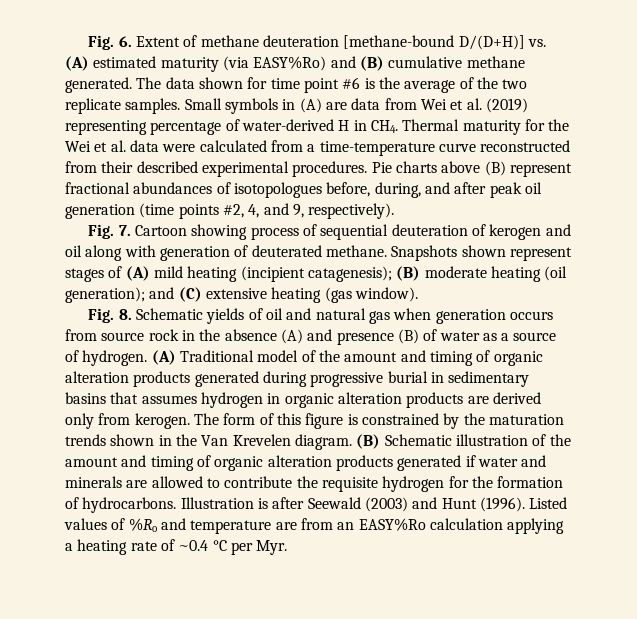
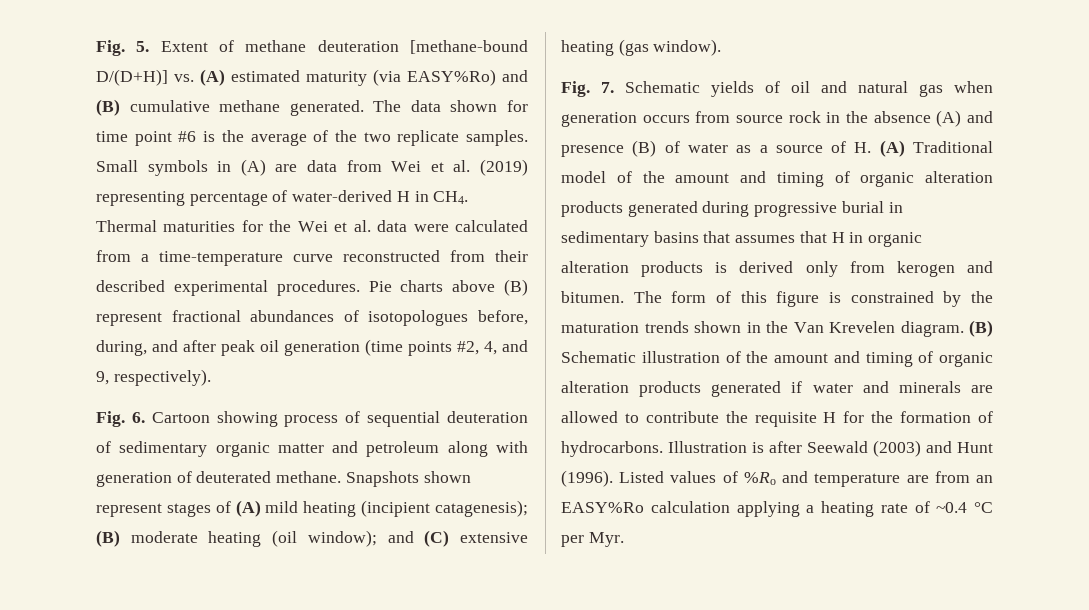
- Fig. 6. Extent of methane deuteration [methane-bound D/(D+H)] vs. (A) estimated maturity (via EASY%Ro) and (B) cumulative methane generated.
+ Fig. 5. Extent of methane deuteration [methane-bound D/(D+H)] vs. (A) estimated maturity (via EASY%Ro) and (B) cumulative methane generated.
- Small symbols in (A) are data from Wei et al. (2019) representing percentage of water-derived H in CH4. Thermal maturity for the Wei et al. data were calculated from a time-temperature curve reconstructed from their described experimental procedures.
+ Small symbols in (A) are data from Wei et al. (2019) representing percentage of water-derived H in CH4. Thermal maturities for the Wei et al. data were calculated from a time-temperature curve reconstructed from their described experimental procedures.
- Fig. 7. Cartoon showing process of sequential deuteration of kerogen and oil along with generation of deuterated methane.
+ Fig. 6. Cartoon showing process of sequential deuteration of sedimentary organic matter and petroleum along with generation of deuterated methane.
- Snapshots shown represent stages of (A) mild heating (incipient catagenesis); (B) moderate heating (oil generation); and (C) extensive heating (gas window).
+ Snapshots shown represent stages of (A) mild heating (incipient catagenesis); (B) moderate heating (oil window); and (C) extensive heating (gas window).
- Fig. 8. Schematic yields of oil and natural gas when generation occurs from source rock in the absence (A) and presence (B) of water as a source of hydrogen. (A) Traditional model of the amount and timing of organic alteration products generated during progressive burial in sedimentary basins that assumes hydrogen in organic alteration products are derived only from kerogen.
+ Fig. 7. Schematic yields of oil and natural gas when generation occurs from source rock in the absence (A) and presence (B) of water as a source of H. (A) Traditional model of the amount and timing of organic alteration products generated during progressive burial in sedimentary basins that assumes that H in organic alteration products is derived only from kerogen and bitumen.
- (B) Schematic illustration of the amount and timing of organic alteration products generated if water and minerals are allowed to contribute the requisite hydrogen for the formation of hydrocarbons.
+ (B) Schematic illustration of the amount and timing of organic alteration products generated if water and minerals are allowed to contribute the requisite H for the formation of hydrocarbons.

